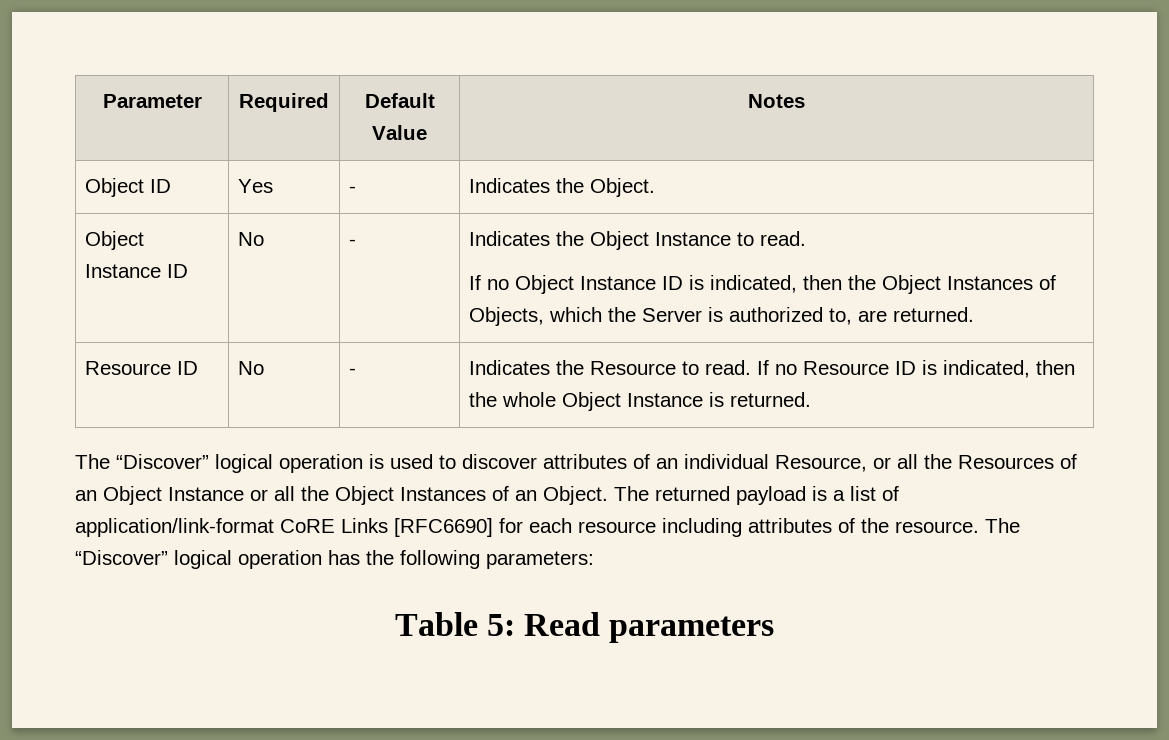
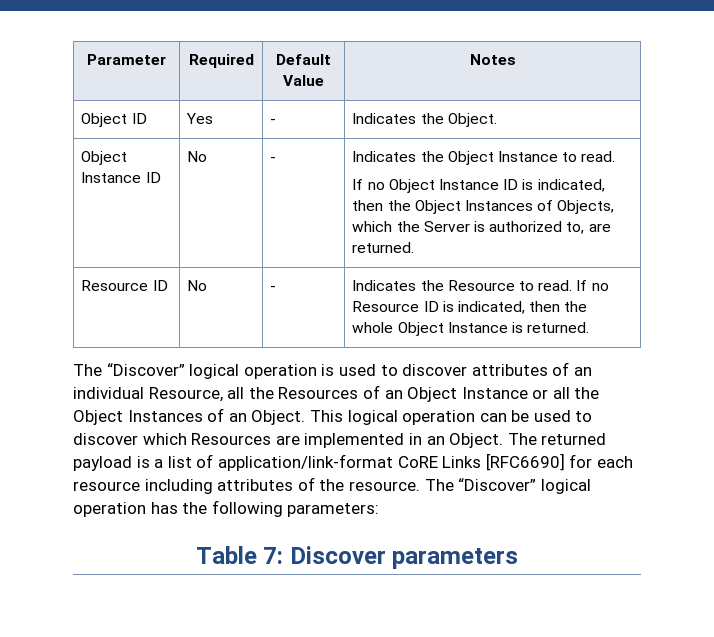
- The “Discover” logical operation is used to discover attributes of an individual Resource, or all the Resources of an Object Instance or all the Object Instances of an Object.
+ The “Discover” logical operation is used to discover attributes of an individual Resource, all the Resources of an Object Instance or all the Object Instances of an Object.
+ This logical operation can be used to discover which Resources are implemented in an Object.
- Table 5: Read parameters
+ Table 7: Discover parameters

